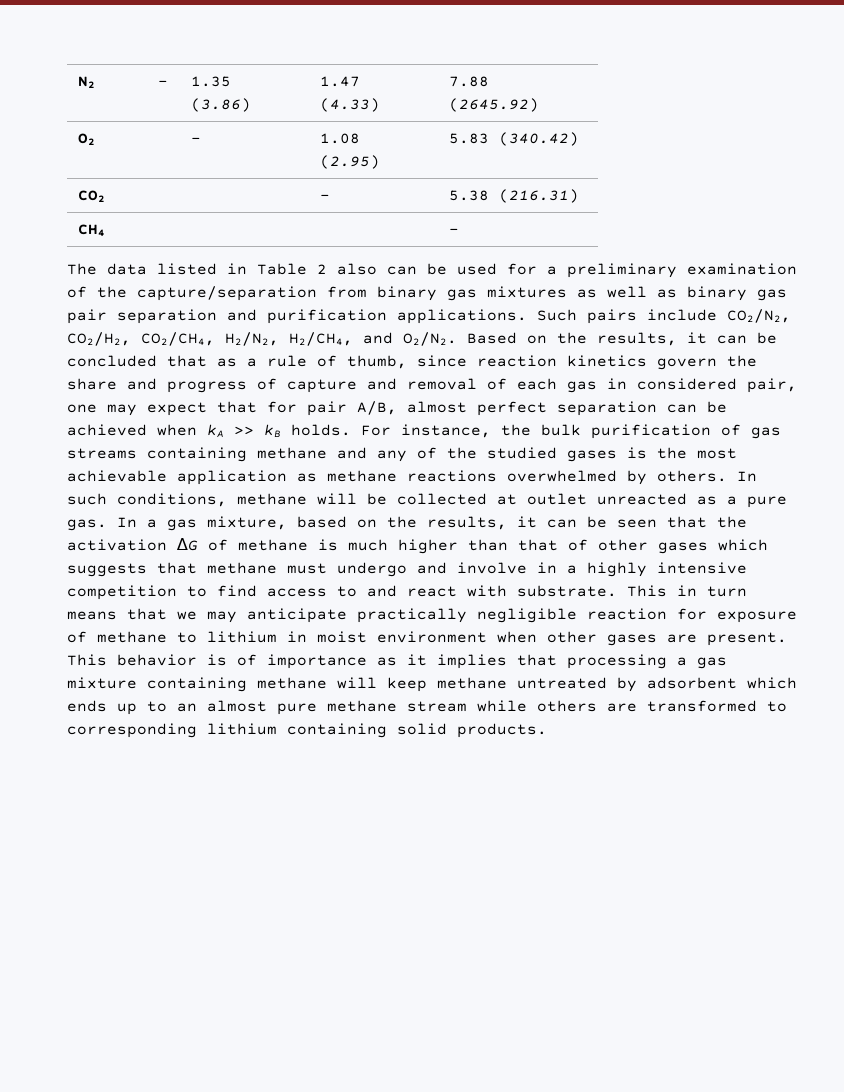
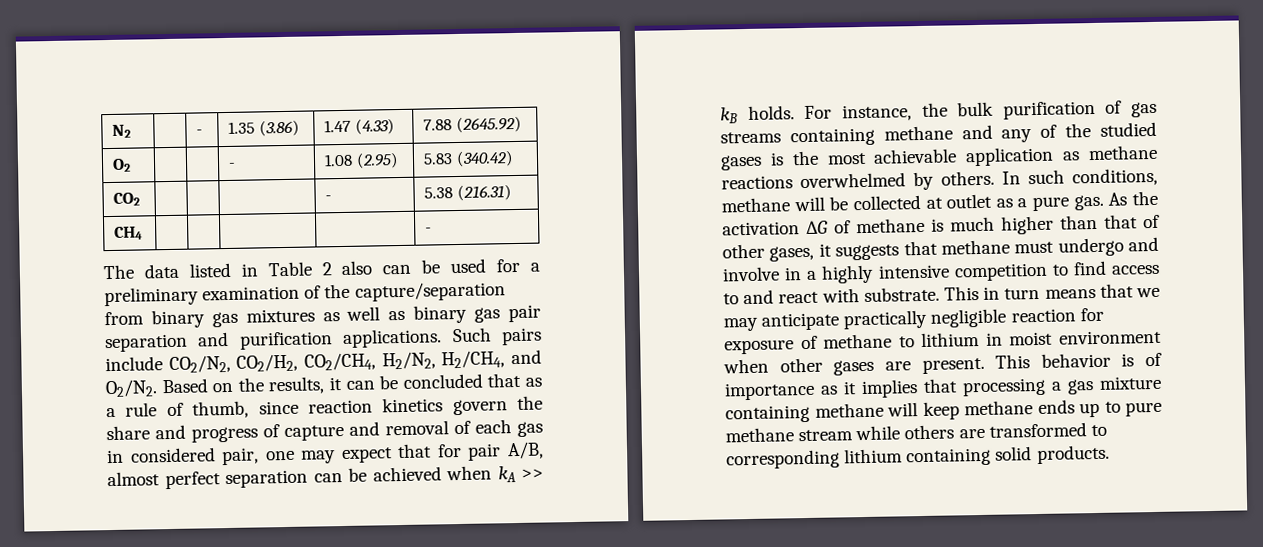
- In such conditions, methane will be collected at outlet unreacted as a pure gas.
+ In such conditions, methane will be collected at outlet as a pure gas.
- In a gas mixture, based on the results, it can be seen that the activation ∆G of methane is much higher than that of other gases which suggests that methane must undergo and involve in a highly intensive competition to find access to and react with substrate.
+ As the activation ∆G of methane is much higher than that of other gases, it suggests that methane must undergo and involve in a highly intensive competition to find access to and react with substrate.
- This behavior is of importance as it implies that processing a gas mixture containing methane will keep methane untreated by adsorbent which ends up to an almost pure methane stream while others are transformed to corresponding lithium containing solid products.
+ This behavior is of importance as it implies that processing a gas mixture containing methane will keep methane ends up to pure methane stream while others are transformed to corresponding lithium containing solid products.

